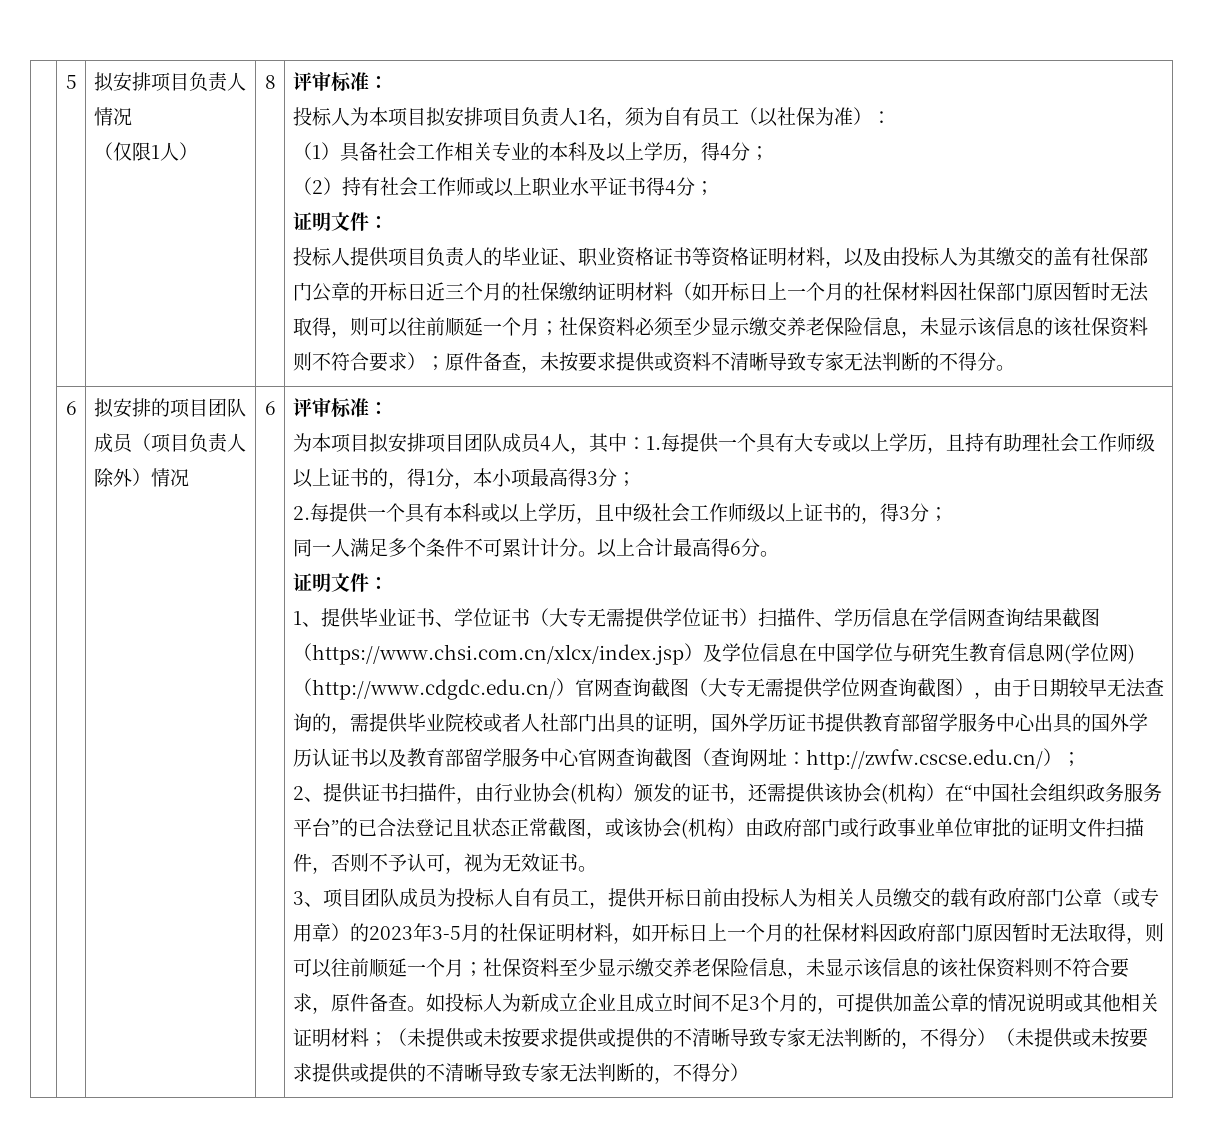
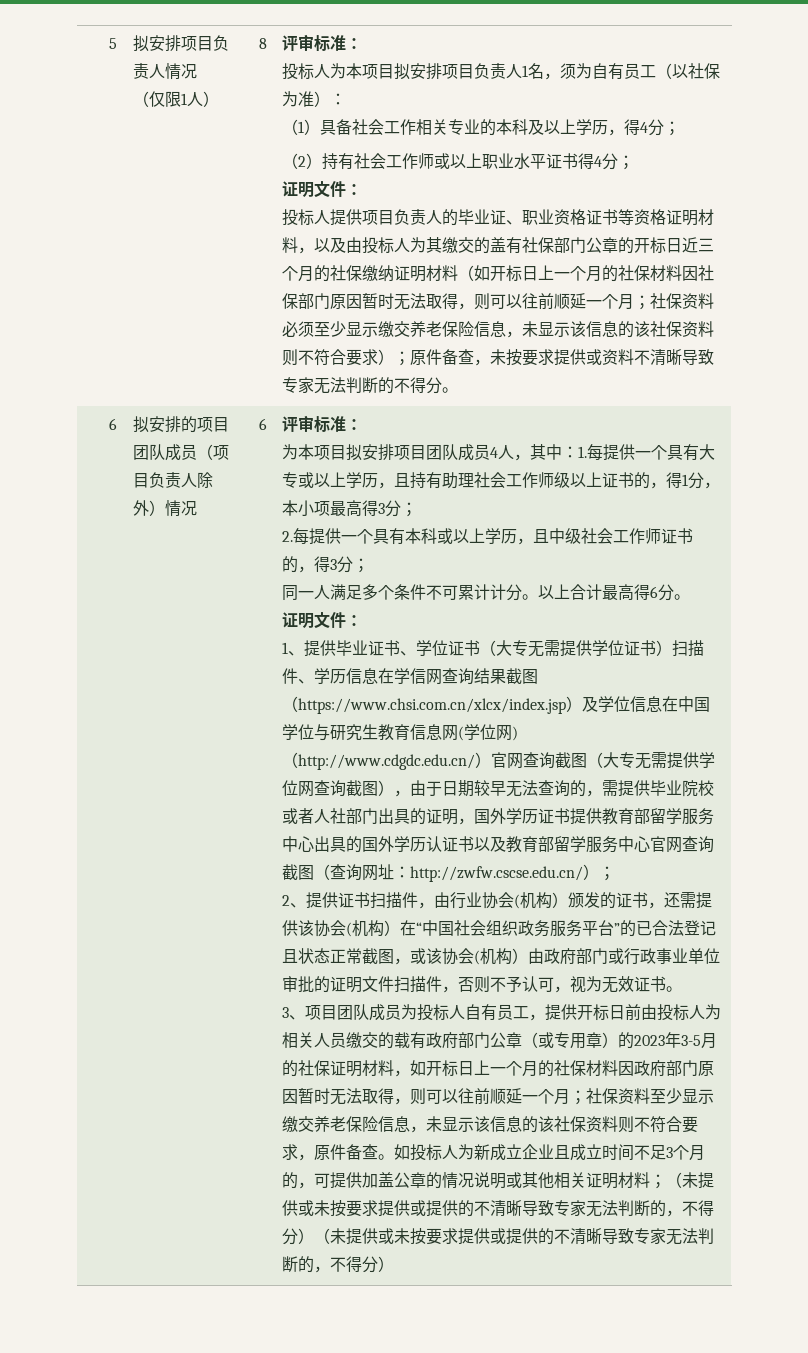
- 2.每提供一个具有本科或以上学历，且中级社会工作师级以上证书的，得3分；
+ 2.每提供一个具有本科或以上学历，且中级社会工作师证书的，得3分；

